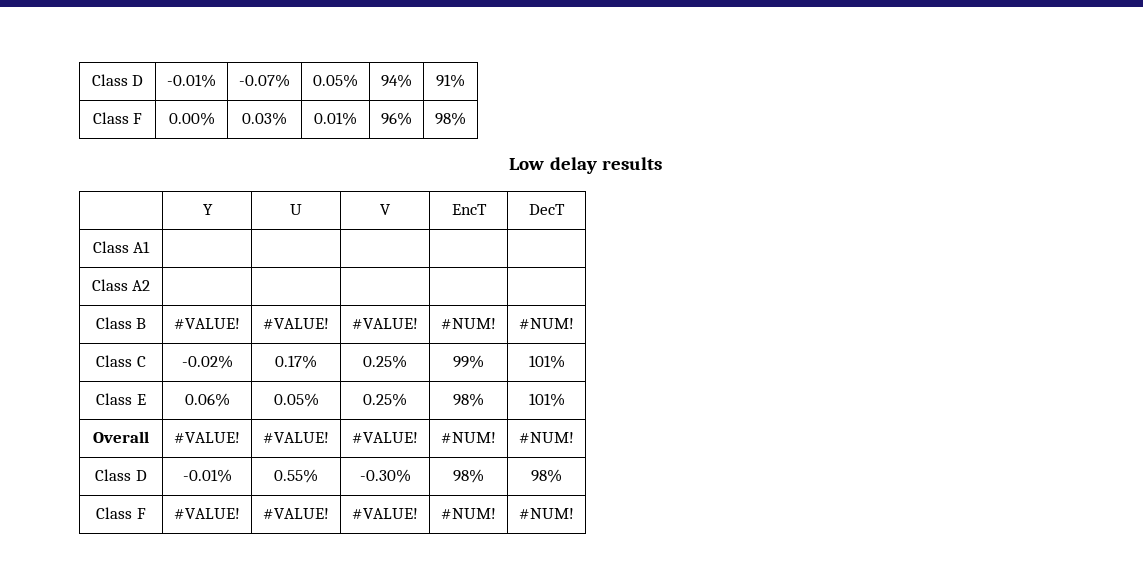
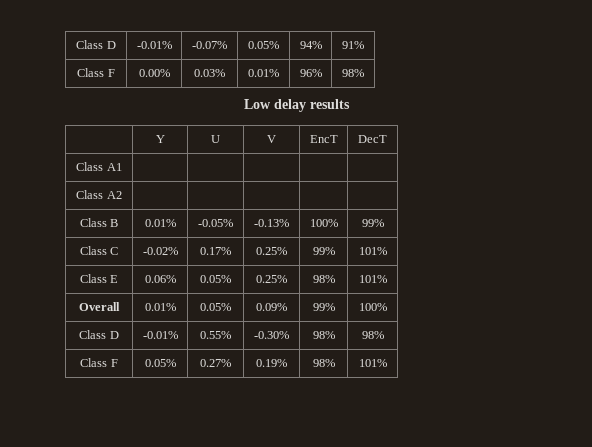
- Class B | #VALUE! | #VALUE! | #VALUE! | #NUM! | #NUM!
+ Class B | 0.01% | -0.05% | -0.13% | 100% | 99%
- Overall | #VALUE! | #VALUE! | #VALUE! | #NUM! | #NUM!
+ Overall | 0.01% | 0.05% | 0.09% | 99% | 100%
- Class F | #VALUE! | #VALUE! | #VALUE! | #NUM! | #NUM!
+ Class F | 0.05% | 0.27% | 0.19% | 98% | 101%

